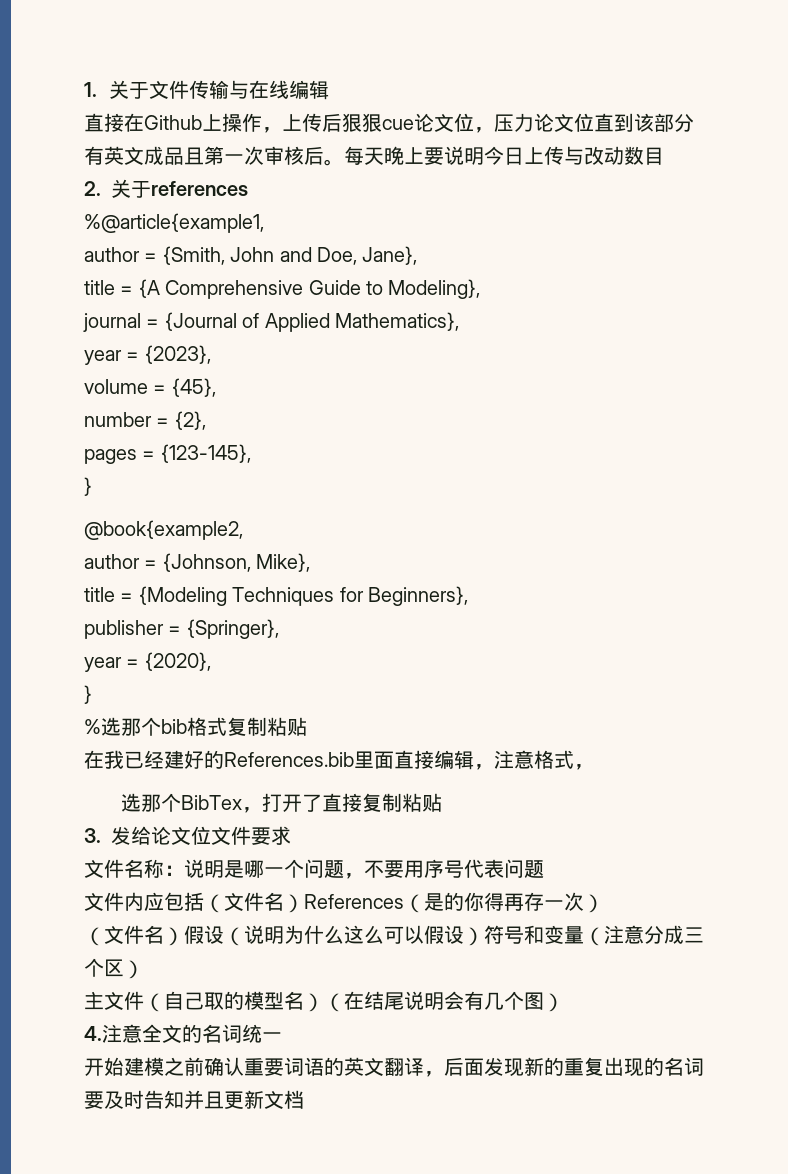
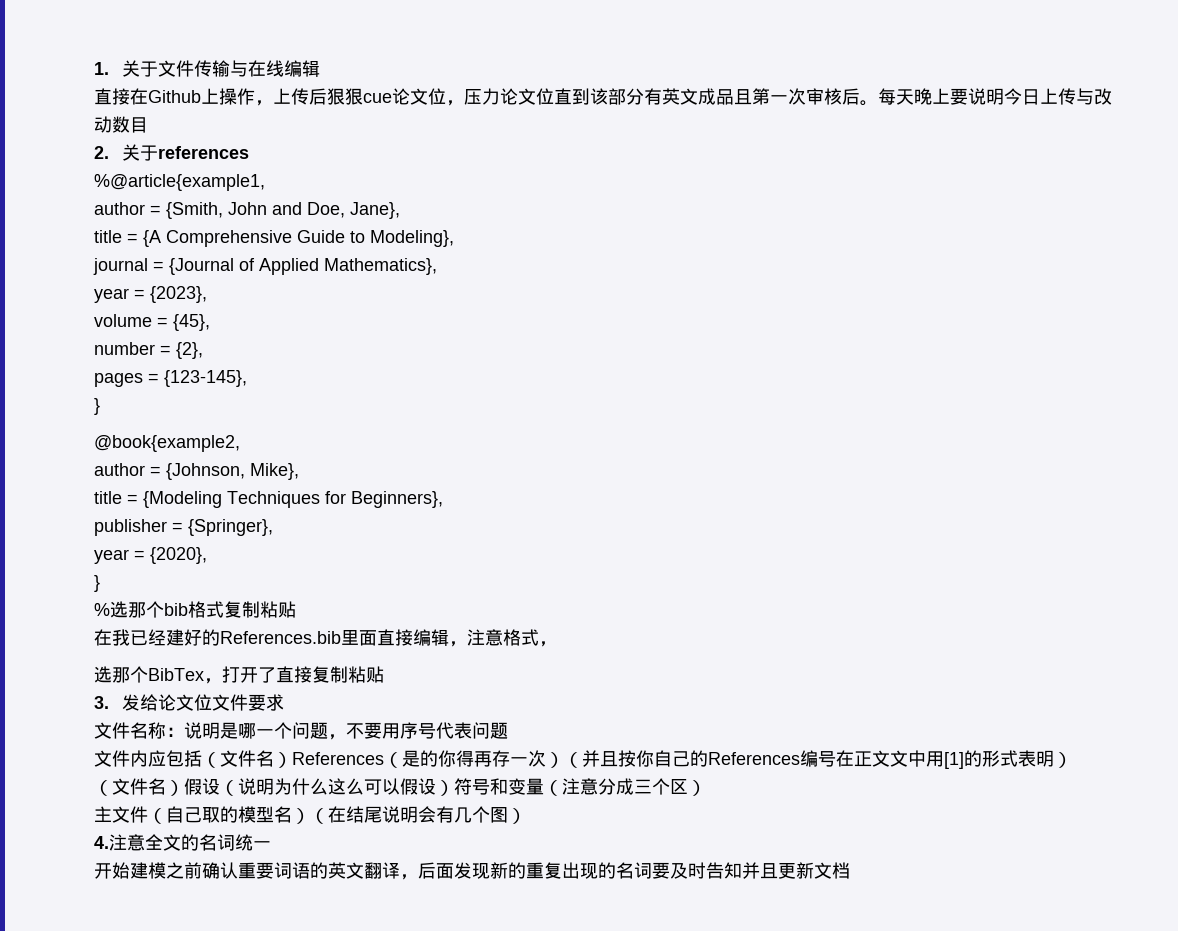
- 文件内应包括（文件名）References（是的你得再存一次）
+ 文件内应包括（文件名）References（是的你得再存一次）（并且按你自己的References编号在正文文中用[1]的形式表明）

